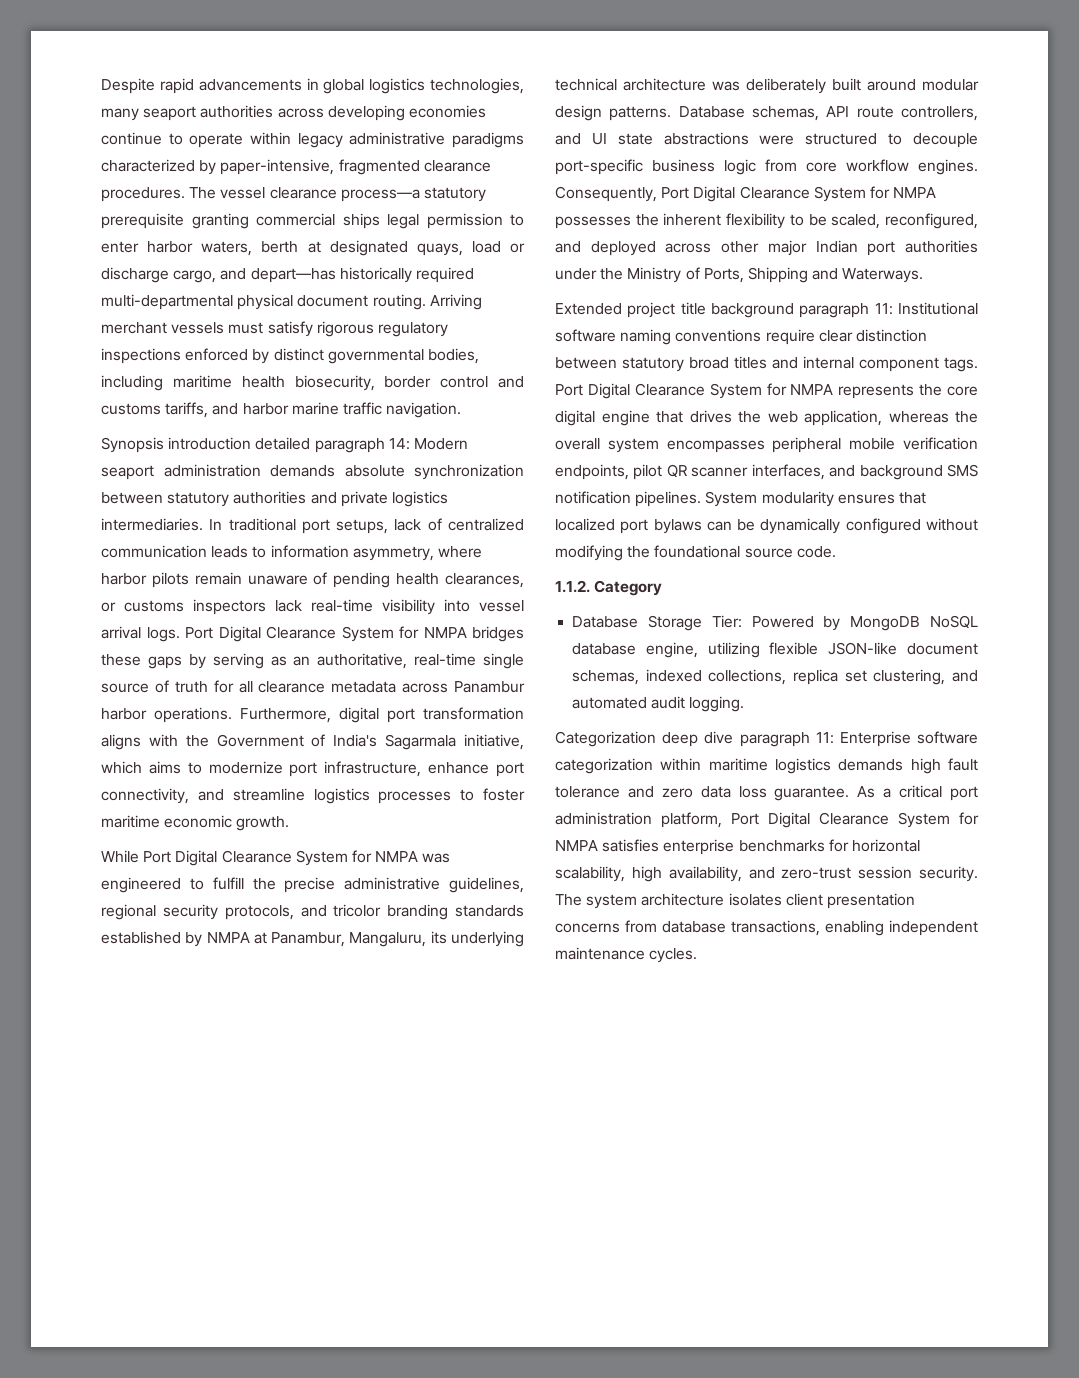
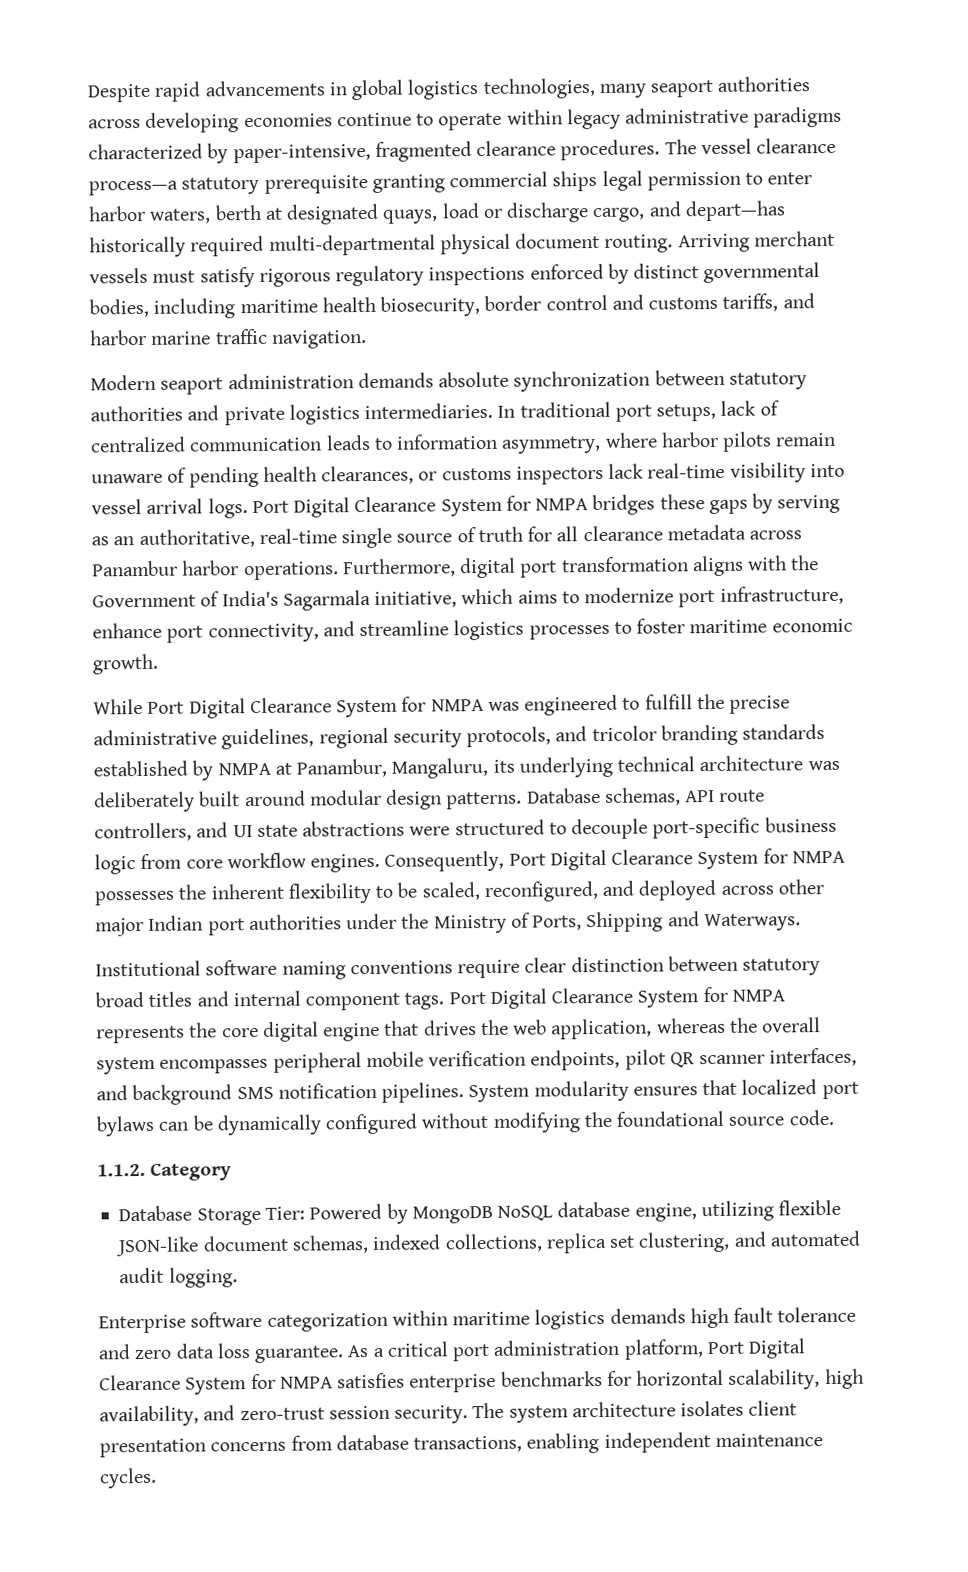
- Synopsis introduction detailed paragraph 14: Modern seaport administration demands absolute synchronization between statutory authorities and private logistics intermediaries.
+ Modern seaport administration demands absolute synchronization between statutory authorities and private logistics intermediaries.
- Extended project title background paragraph 11: Institutional software naming conventions require clear distinction between statutory broad titles and internal component tags.
+ Institutional software naming conventions require clear distinction between statutory broad titles and internal component tags.
- Categorization deep dive paragraph 11: Enterprise software categorization within maritime logistics demands high fault tolerance and zero data loss guarantee.
+ Enterprise software categorization within maritime logistics demands high fault tolerance and zero data loss guarantee.

